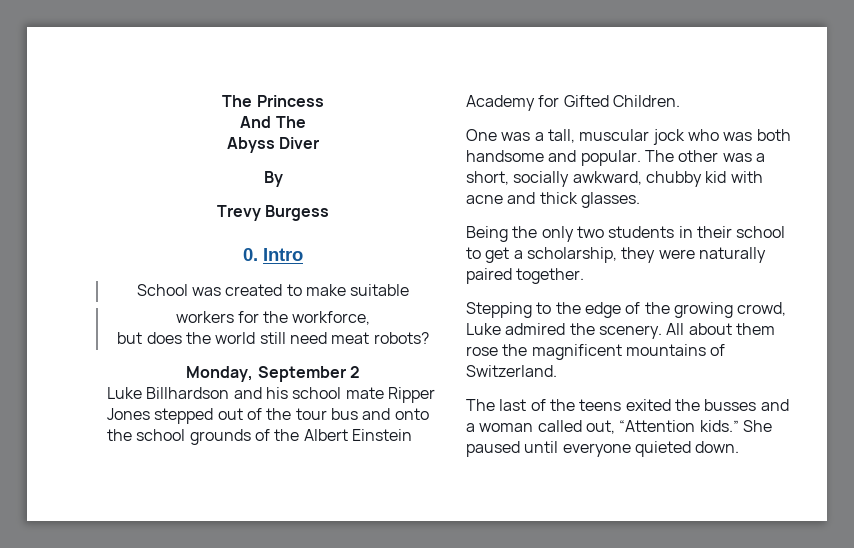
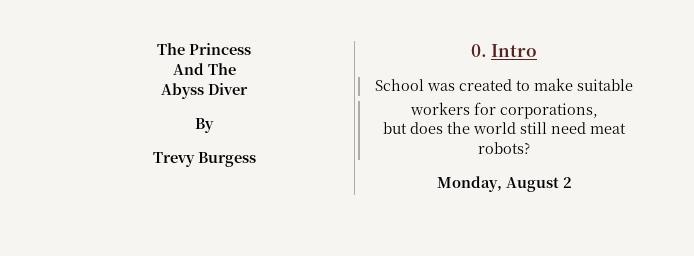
- workers for the workforce,
+ workers for corporations,
- Monday, September 2
+ Monday, August 2
- Luke Billhardson and his school mate Ripper Jones stepped out of the tour bus and onto the school grounds of the Albert Einstein Academy for Gifted Children.
- One was a tall, muscular jock who was both handsome and popular. The other was a short, socially awkward, chubby kid with acne and thick glasses.
- Being the only two students in their school to get a scholarship, they were naturally paired together.
- Stepping to the edge of the growing crowd, Luke admired the scenery. All about them rose the magnificent mountains of Switzerland.
- The last of the teens exited the busses and a woman called out, “Attention kids.” She paused until everyone quieted down.

